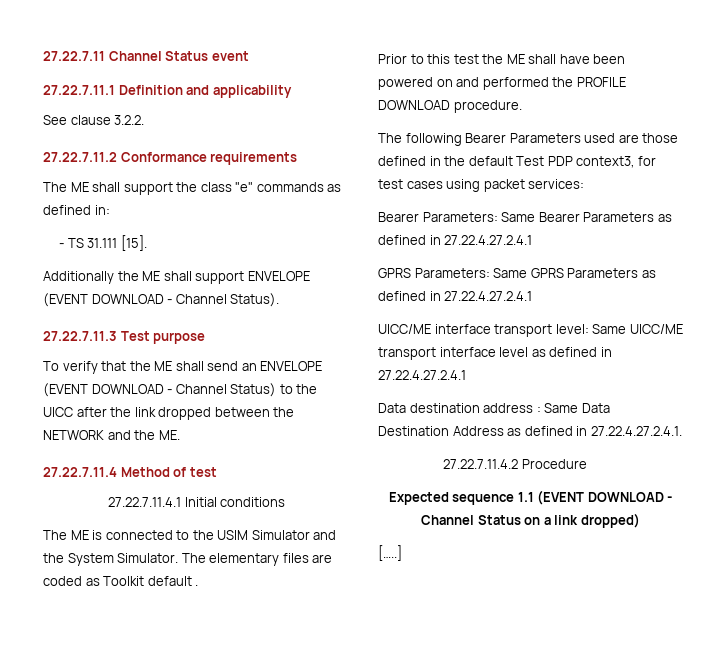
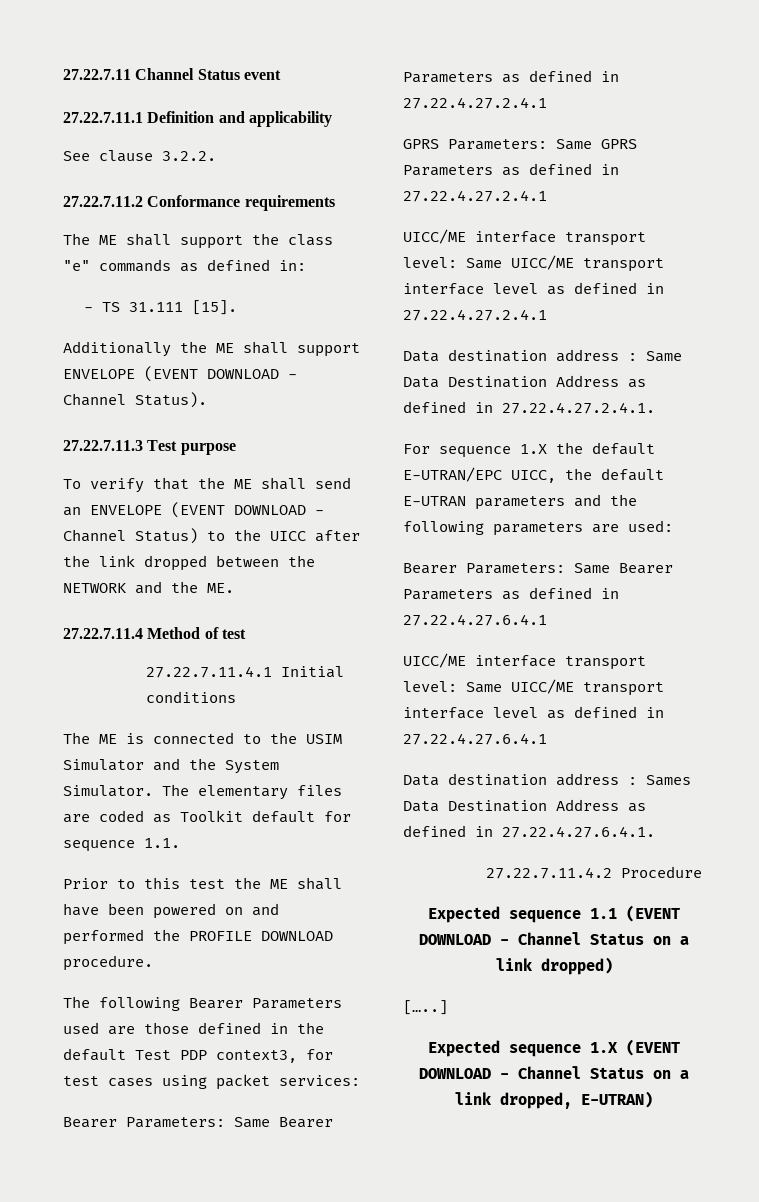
- The elementary files are coded as Toolkit default .
+ The elementary files are coded as Toolkit default for sequence 1.1.
+ For sequence 1.X the default E-UTRAN/EPC UICC, the default E-UTRAN parameters and the following parameters are used:
+ Bearer Parameters: Same Bearer Parameters as defined in 27.22.4.27.6.4.1
+ UICC/ME interface transport level: Same UICC/ME transport interface level as defined in 27.22.4.27.6.4.1
+ Data destination address : Sames Data Destination Address as defined in 27.22.4.27.6.4.1.
+ Expected sequence 1.X (EVENT DOWNLOAD - Channel Status on a link dropped, E-UTRAN)

